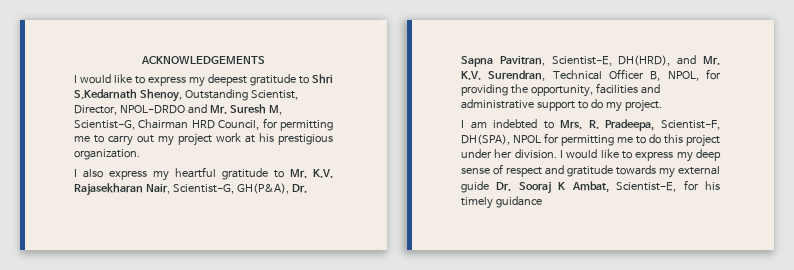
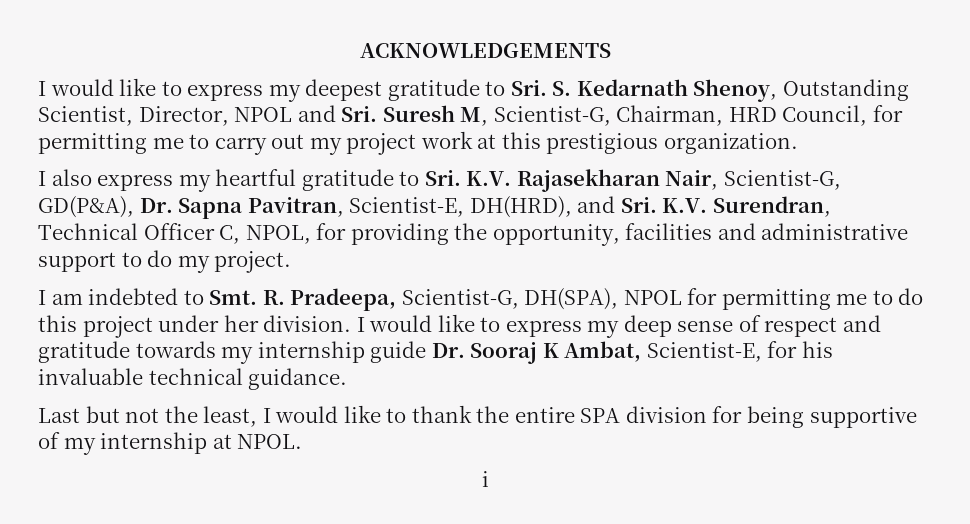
- I would like to express my deepest gratitude to Shri S.Kedarnath Shenoy, Outstanding Scientist, Director, NPOL-DRDO and Mr. Suresh M, Scientist-G, Chairman HRD Council, for permitting me to carry out my project work at his prestigious organization.
+ I would like to express my deepest gratitude to Sri. S. Kedarnath Shenoy, Outstanding Scientist, Director, NPOL and Sri. Suresh M, Scientist-G, Chairman, HRD Council, for permitting me to carry out my project work at this prestigious organization.
- I also express my heartful gratitude to Mr. K.V. Rajasekharan Nair, Scientist-G, GH(P&A), Dr. Sapna Pavitran, Scientist-E, DH(HRD), and Mr. K.V. Surendran, Technical Officer B, NPOL, for providing the opportunity, facilities and administrative support to do my project.
+ I also express my heartful gratitude to Sri. K.V. Rajasekharan Nair, Scientist-G, GD(P&A), Dr. Sapna Pavitran, Scientist-E, DH(HRD), and Sri. K.V. Surendran, Technical Officer C, NPOL, for providing the opportunity, facilities and administrative support to do my project.
- I am indebted to Mrs. R. Pradeepa, Scientist-F, DH(SPA), NPOL for permitting me to do this project under her division.
+ I am indebted to Smt. R. Pradeepa, Scientist-G, DH(SPA), NPOL for permitting me to do this project under her division.
- I would like to express my deep sense of respect and gratitude towards my external guide Dr. Sooraj K Ambat, Scientist-E, for his timely guidance
+ I would like to express my deep sense of respect and gratitude towards my internship guide Dr. Sooraj K Ambat, Scientist-E, for his invaluable technical guidance.
+ Last but not the least, I would like to thank the entire SPA division for being supportive of my internship at NPOL.
+ i

